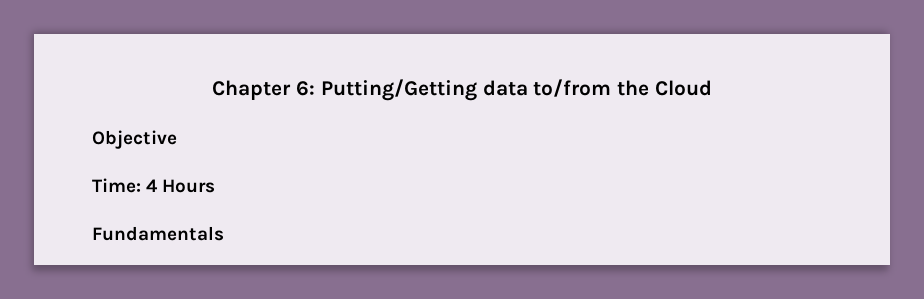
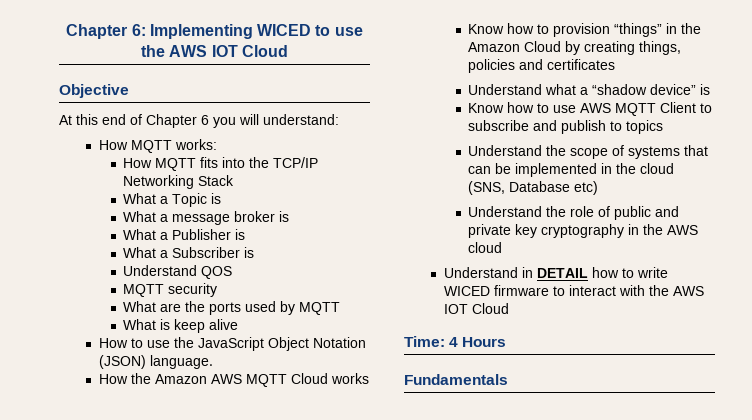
- Chapter 6: Putting/Getting data to/from the Cloud
+ Chapter 6: Implementing WICED to use the AWS IOT Cloud
  Objective
+ At this end of Chapter 6 you will understand:
+ How MQTT works:
+ How MQTT fits into the TCP/IP Networking Stack
+ What a Topic is
+ What a message broker is
+ What a Publisher is
+ What a Subscriber is
+ Understand QOS
+ MQTT security
+ What are the ports used by MQTT
+ What is keep alive
+ How to use the JavaScript Object Notation (JSON) language.
+ How the Amazon AWS MQTT Cloud works
+ Know how to provision “things” in the Amazon Cloud by creating things, policies and certificates
+ Understand what a “shadow device” is
+ Know how to use AWS MQTT Client to subscribe and publish to topics
+ Understand the scope of systems that can be implemented in the cloud (SNS, Database etc)
+ Understand the role of public and private key cryptography in the AWS cloud
+ Understand in DETAIL how to write WICED firmware to interact with the AWS IOT Cloud

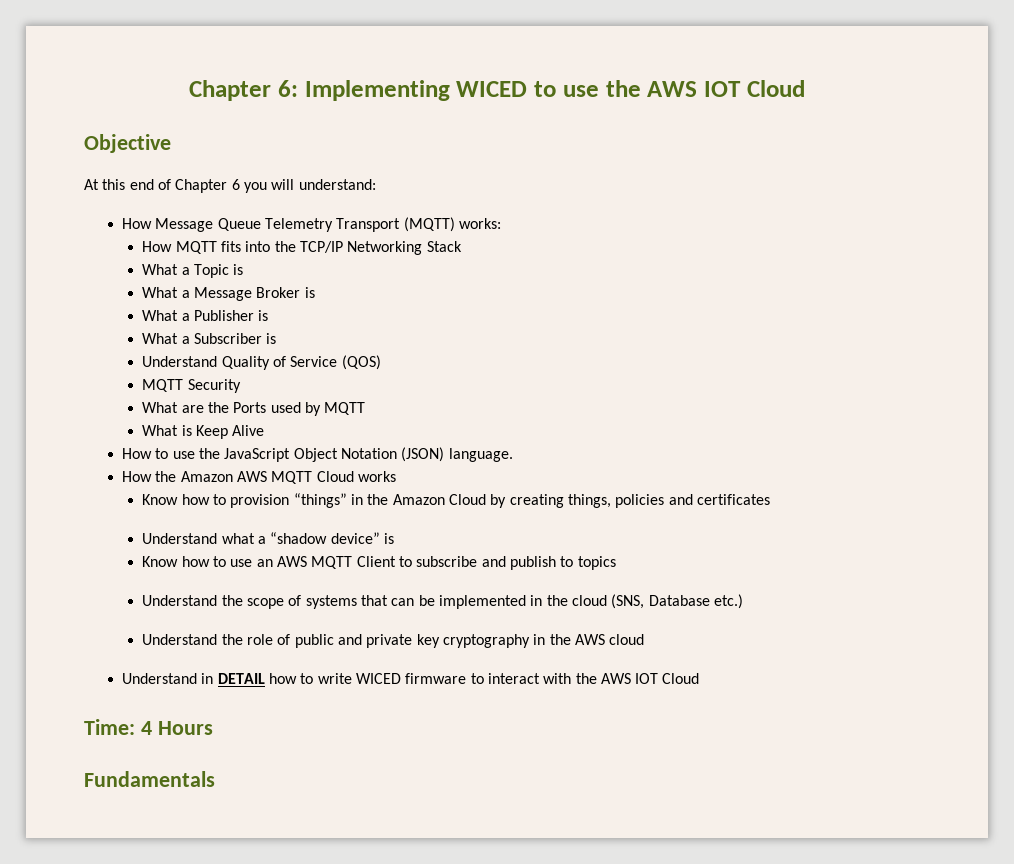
- How MQTT works:
+ How Message Queue Telemetry Transport (MQTT) works:
- What a message broker is
+ What a Message Broker is
- Understand QOS
- MQTT security
+ Understand Quality of Service (QOS)
+ MQTT Security
- What are the ports used by MQTT
+ What are the Ports used by MQTT
- What is keep alive
+ What is Keep Alive
- Know how to use AWS MQTT Client to subscribe and publish to topics
+ Know how to use an AWS MQTT Client to subscribe and publish to topics
- Understand the scope of systems that can be implemented in the cloud (SNS, Database etc)
+ Understand the scope of systems that can be implemented in the cloud (SNS, Database etc.)

